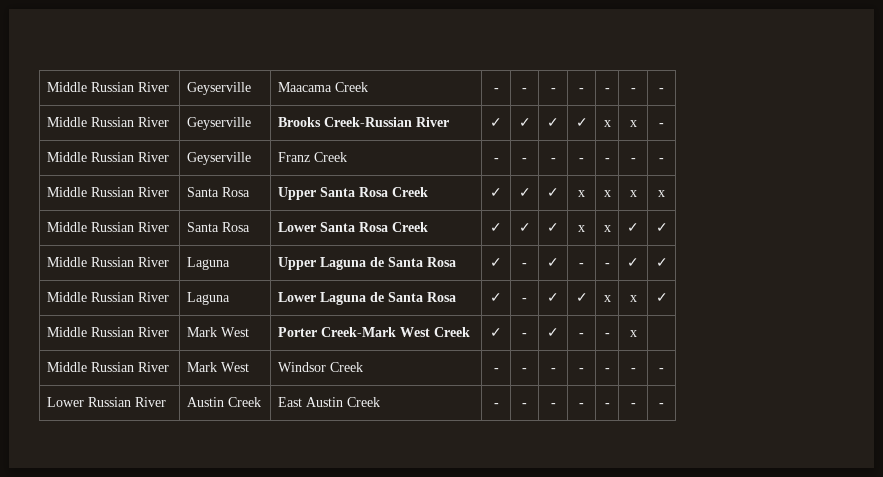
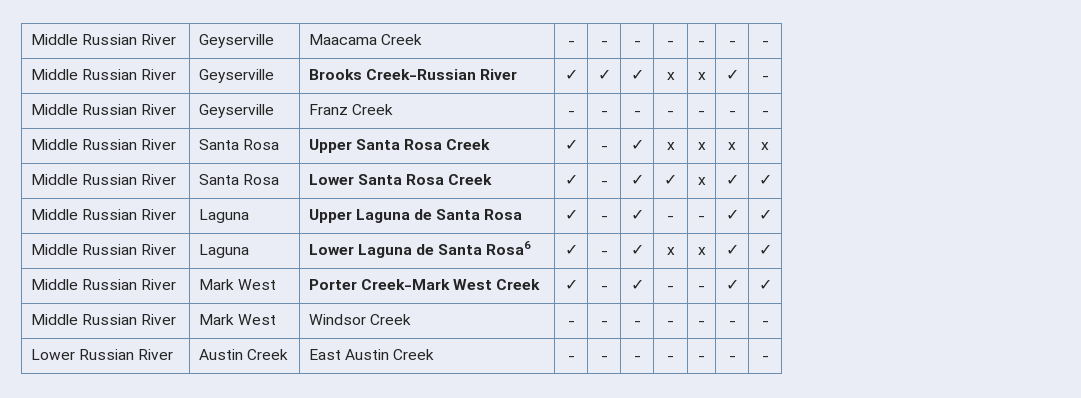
- Middle Russian River | Geyserville | Brooks Creek-Russian River | ✓ | ✓ | ✓ | ✓ | x | x | -
+ Middle Russian River | Geyserville | Brooks Creek-Russian River | ✓ | ✓ | ✓ | x | x | ✓ | -
- Middle Russian River | Santa Rosa | Upper Santa Rosa Creek | ✓ | ✓ | ✓ | x | x | x | x
+ Middle Russian River | Santa Rosa | Upper Santa Rosa Creek | ✓ | - | ✓ | x | x | x | x
- Middle Russian River | Santa Rosa | Lower Santa Rosa Creek | ✓ | ✓ | ✓ | x | x | ✓ | ✓
+ Middle Russian River | Santa Rosa | Lower Santa Rosa Creek | ✓ | - | ✓ | ✓ | x | ✓ | ✓
- Middle Russian River | Laguna | Lower Laguna de Santa Rosa | ✓ | - | ✓ | ✓ | x | x | ✓
+ Middle Russian River | Laguna | Lower Laguna de Santa Rosa6 | ✓ | - | ✓ | x | x | ✓ | ✓
- Middle Russian River | Mark West | Porter Creek-Mark West Creek | ✓ | - | ✓ | - | - | x |
+ Middle Russian River | Mark West | Porter Creek-Mark West Creek | ✓ | - | ✓ | - | - | ✓ | ✓

